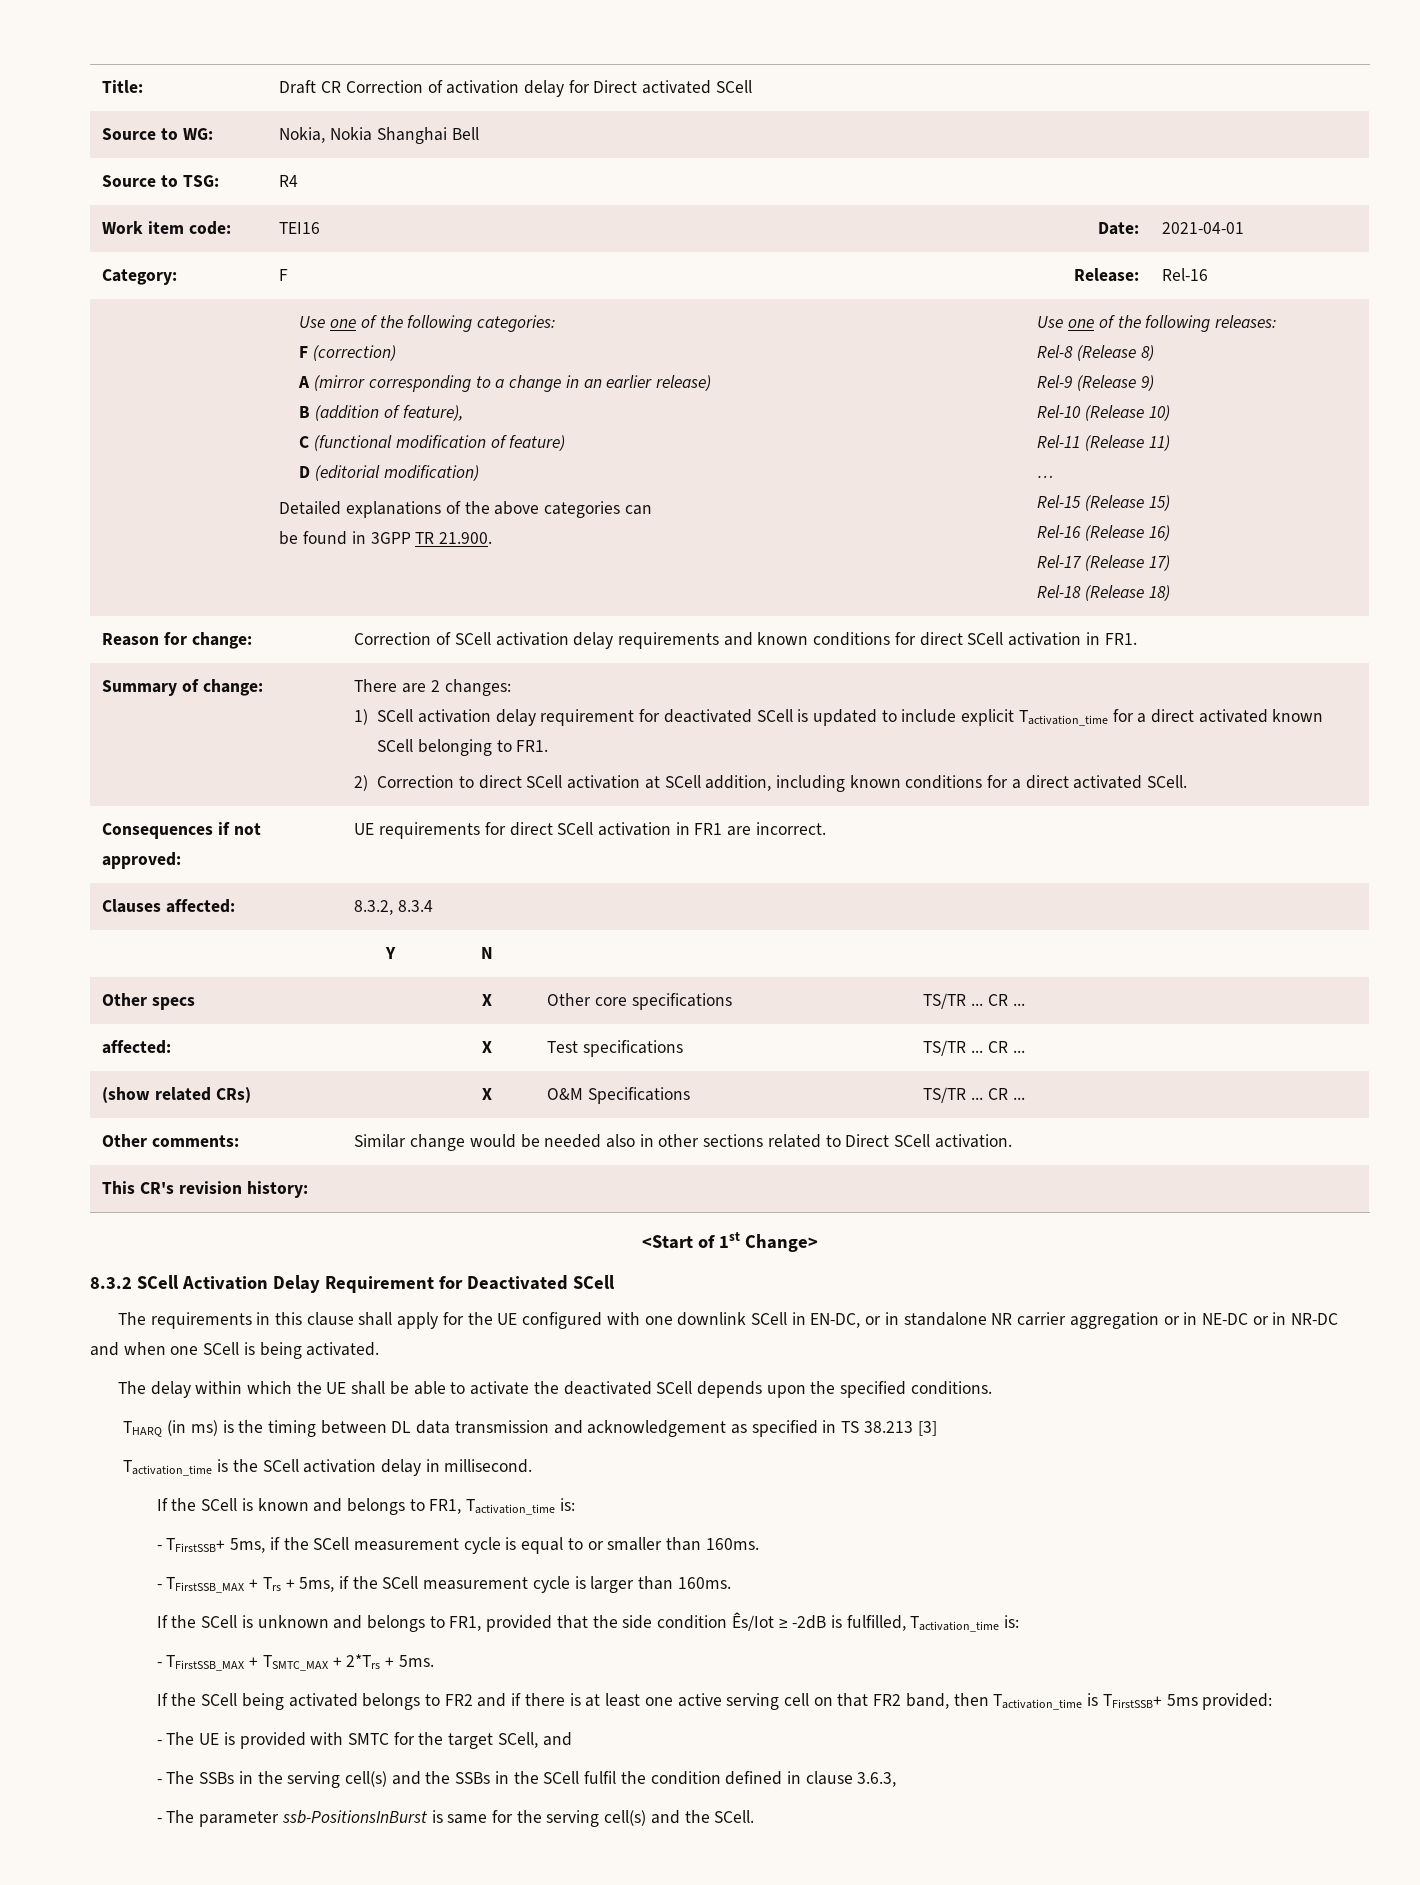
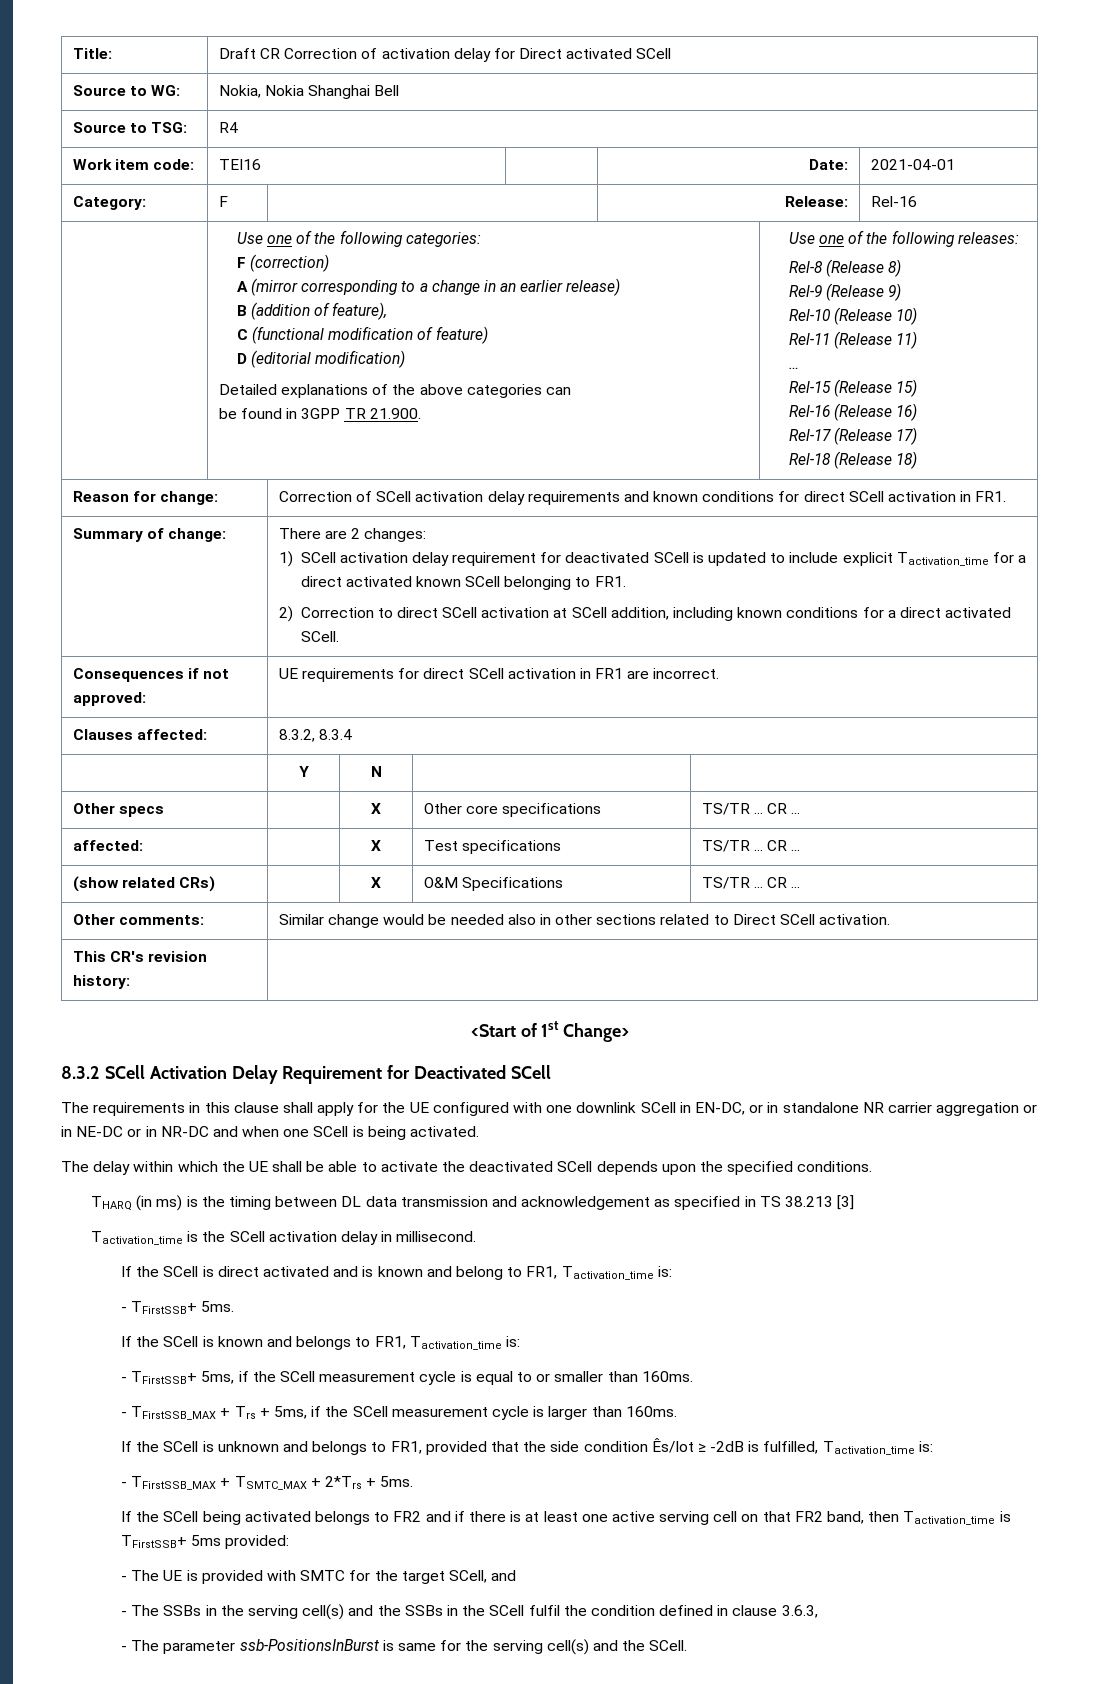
+ If the SCell is direct activated and is known and belong to FR1, Tactivation_time is:
+ - TFirstSSB+ 5ms.

